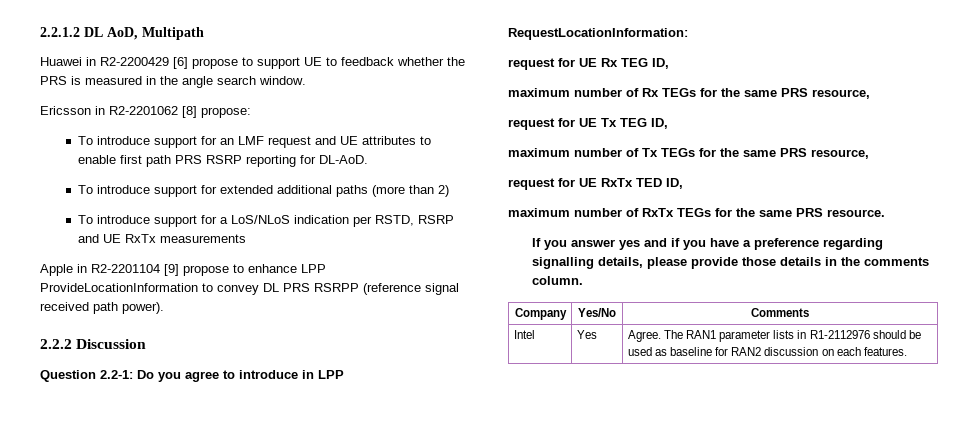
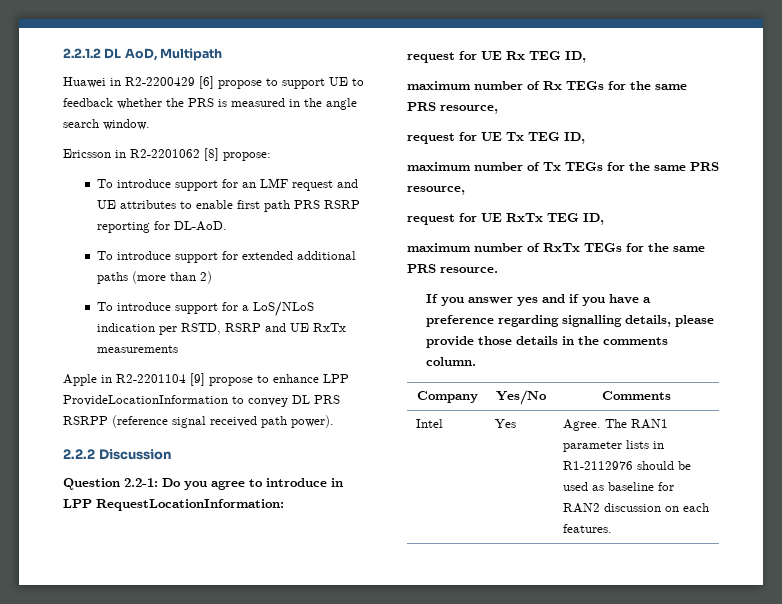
- request for UE RxTx TED ID,
+ request for UE RxTx TEG ID,

